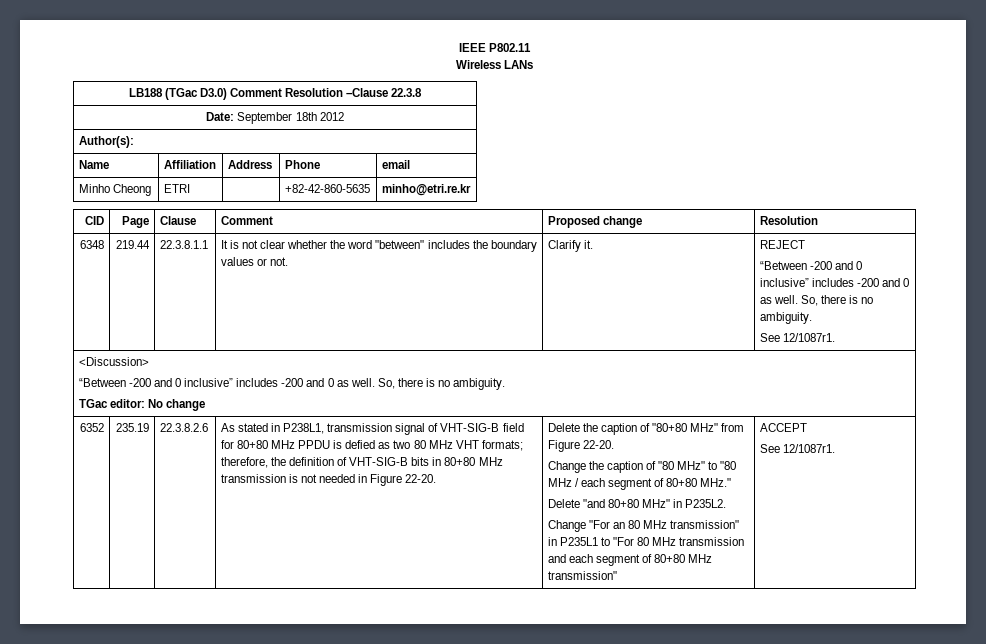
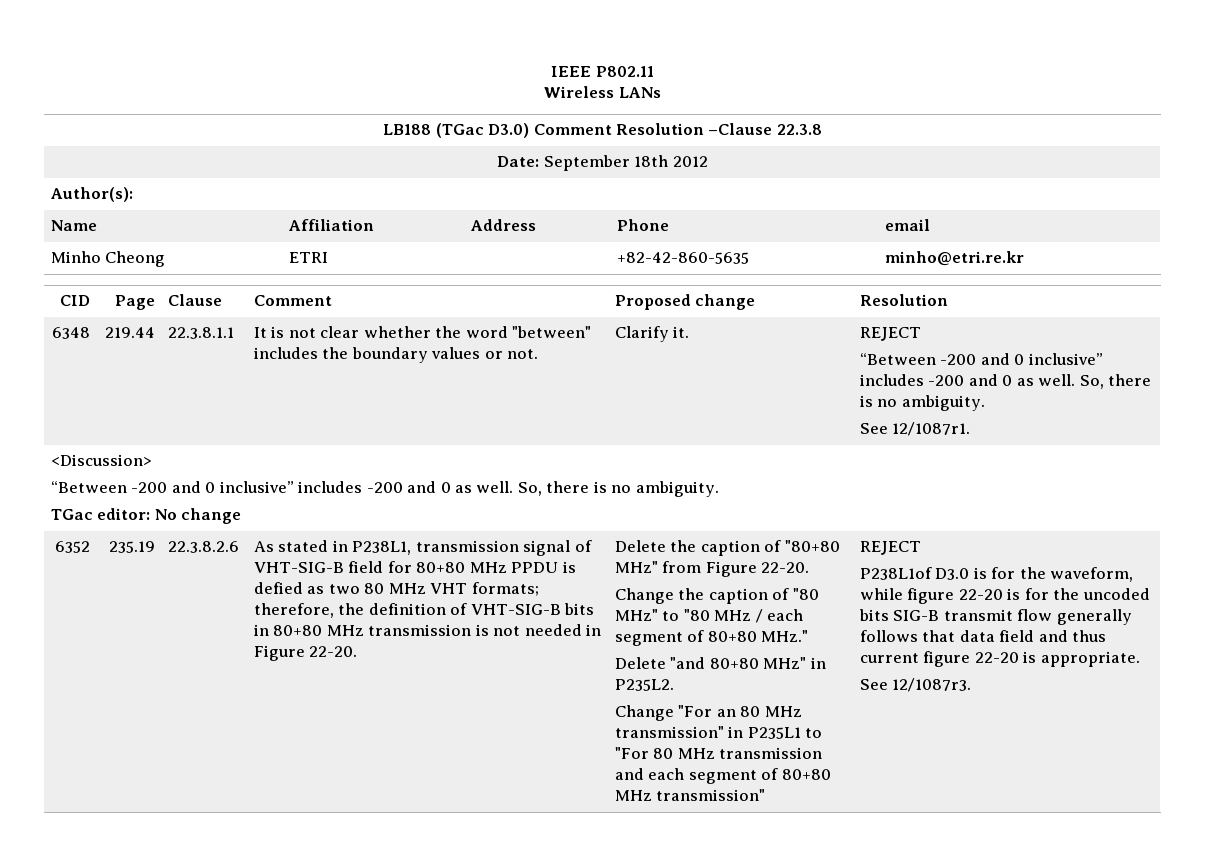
- Change "For an 80 MHz transmission" in P235L1 to "For 80 MHz transmission and each segment of 80+80 MHz transmission" | ACCEPT
- See 12/1087r1.
+ Change "For an 80 MHz transmission" in P235L1 to "For 80 MHz transmission and each segment of 80+80 MHz transmission" | REJECT
+ P238L1of D3.0 is for the waveform, while figure 22-20 is for the uncoded bits SIG-B transmit flow generally follows that data field and thus current figure 22-20 is appropriate.
+ See 12/1087r3.

